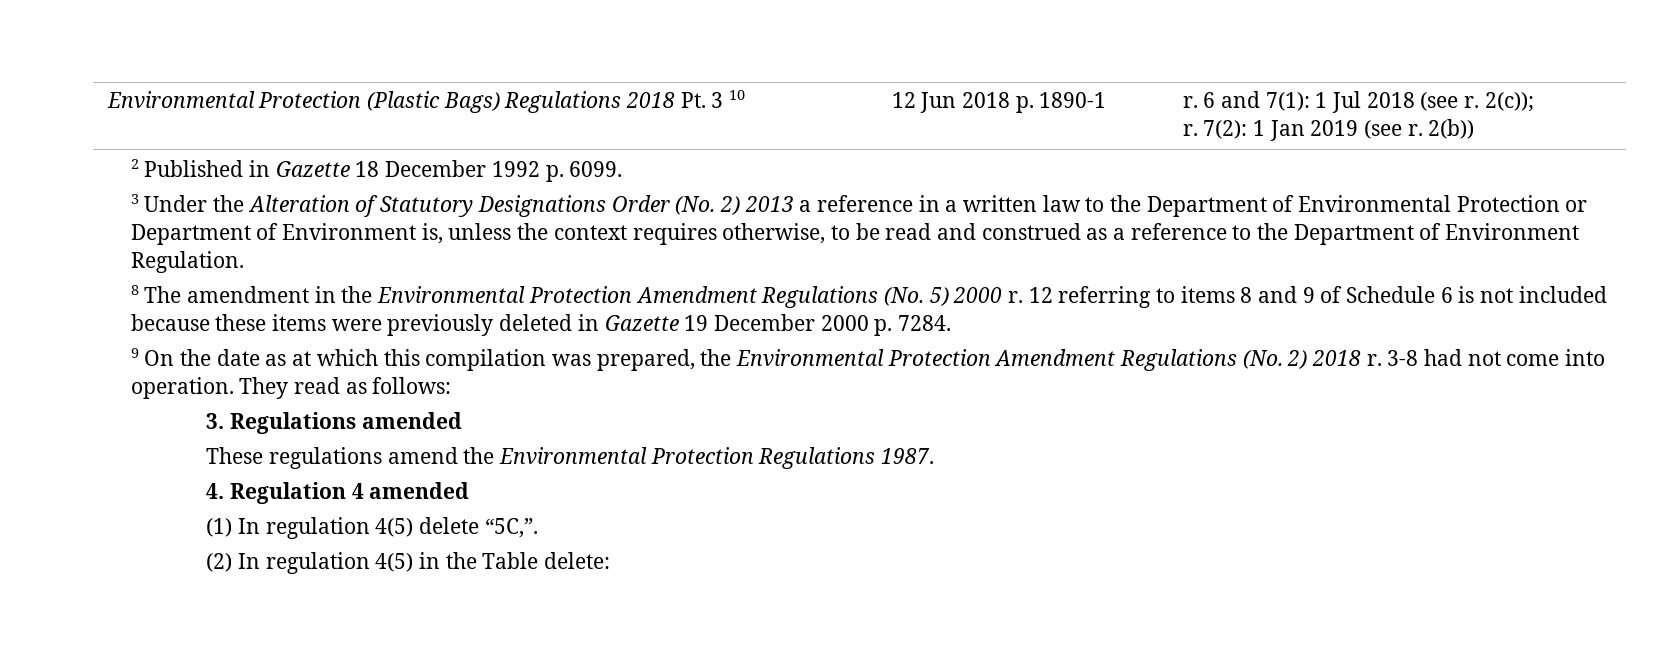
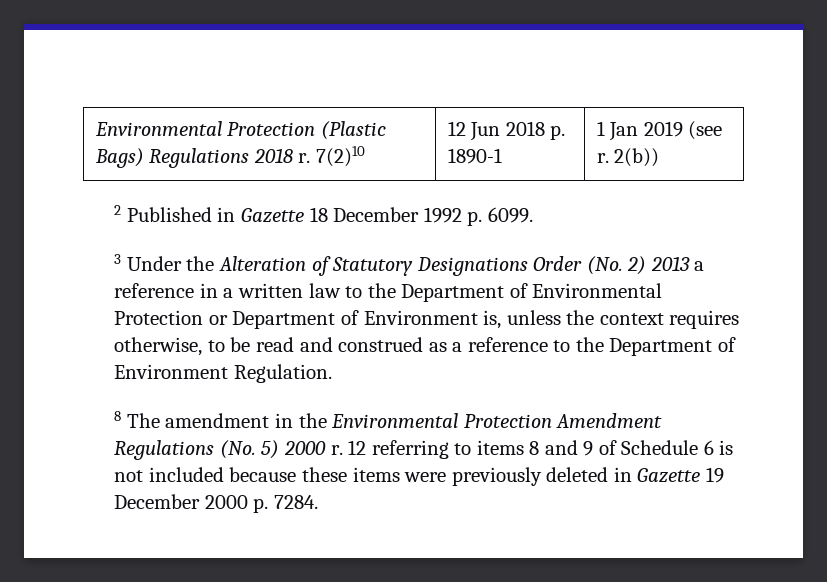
- Environmental Protection (Plastic Bags) Regulations 2018 Pt. 3 10 | 12 Jun 2018 p. 1890-1 | r. 6 and 7(1): 1 Jul 2018 (see r. 2(c));
- r. 7(2): 1 Jan 2019 (see r. 2(b))
+ Environmental Protection (Plastic Bags) Regulations 2018 r. 7(2)10 | 12 Jun 2018 p. 1890-1 | 1 Jan 2019 (see r. 2(b))
- 9 On the date as at which this compilation was prepared, the Environmental Protection Amendment Regulations (No. 2) 2018 r. 3-8 had not come into operation. They read as follows:
- 3. Regulations amended
- These regulations amend the Environmental Protection Regulations 1987.
- 4. Regulation 4 amended
- (1) In regulation 4(5) delete “5C,”.
- (2) In regulation 4(5) in the Table delete:

